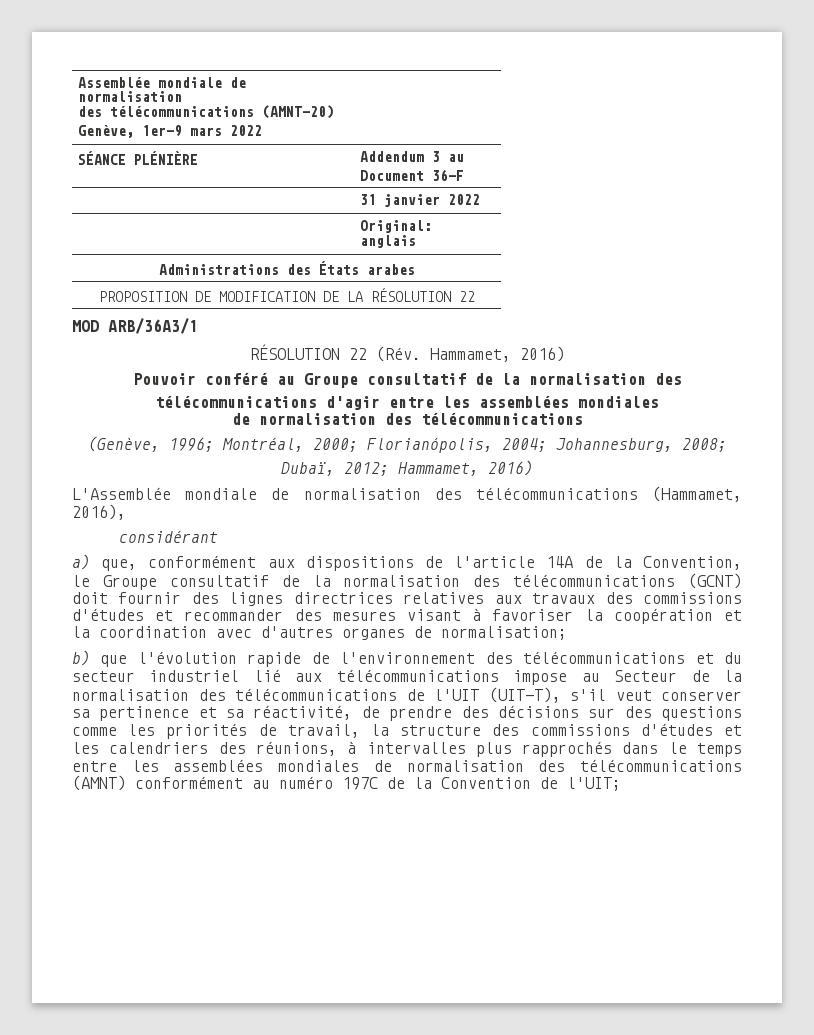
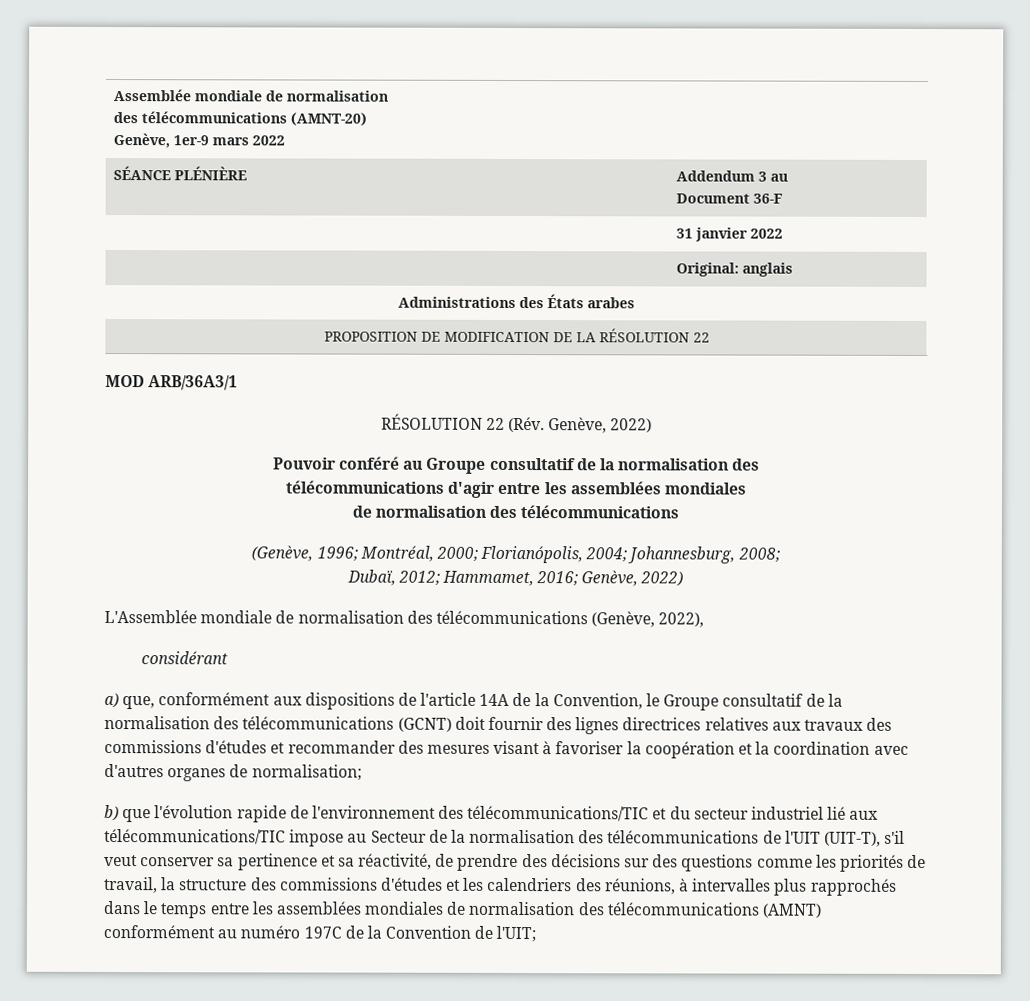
- RÉSOLUTION 22 (Rév. Hammamet, 2016)
+ RÉSOLUTION 22 (Rév. Genève, 2022)
- Dubaï, 2012; Hammamet, 2016)
+ Dubaï, 2012; Hammamet, 2016; Genève, 2022)
- L'Assemblée mondiale de normalisation des télécommunications (Hammamet, 2016),
+ L'Assemblée mondiale de normalisation des télécommunications (Genève, 2022),
- b) que l'évolution rapide de l'environnement des télécommunications et du secteur industriel lié aux télécommunications impose au Secteur de la normalisation des télécommunications de l'UIT (UIT-T), s'il veut conserver sa pertinence et sa réactivité, de prendre des décisions sur des questions comme les priorités de travail, la structure des commissions d'études et les calendriers des réunions, à intervalles plus rapprochés dans le temps entre les assemblées mondiales de normalisation des télécommunications (AMNT) conformément au numéro 197C de la Convention de l'UIT;
+ b) que l'évolution rapide de l'environnement des télécommunications/TIC et du secteur industriel lié aux télécommunications/TIC impose au Secteur de la normalisation des télécommunications de l'UIT (UIT-T), s'il veut conserver sa pertinence et sa réactivité, de prendre des décisions sur des questions comme les priorités de travail, la structure des commissions d'études et les calendriers des réunions, à intervalles plus rapprochés dans le temps entre les assemblées mondiales de normalisation des télécommunications (AMNT) conformément au numéro 197C de la Convention de l'UIT;

